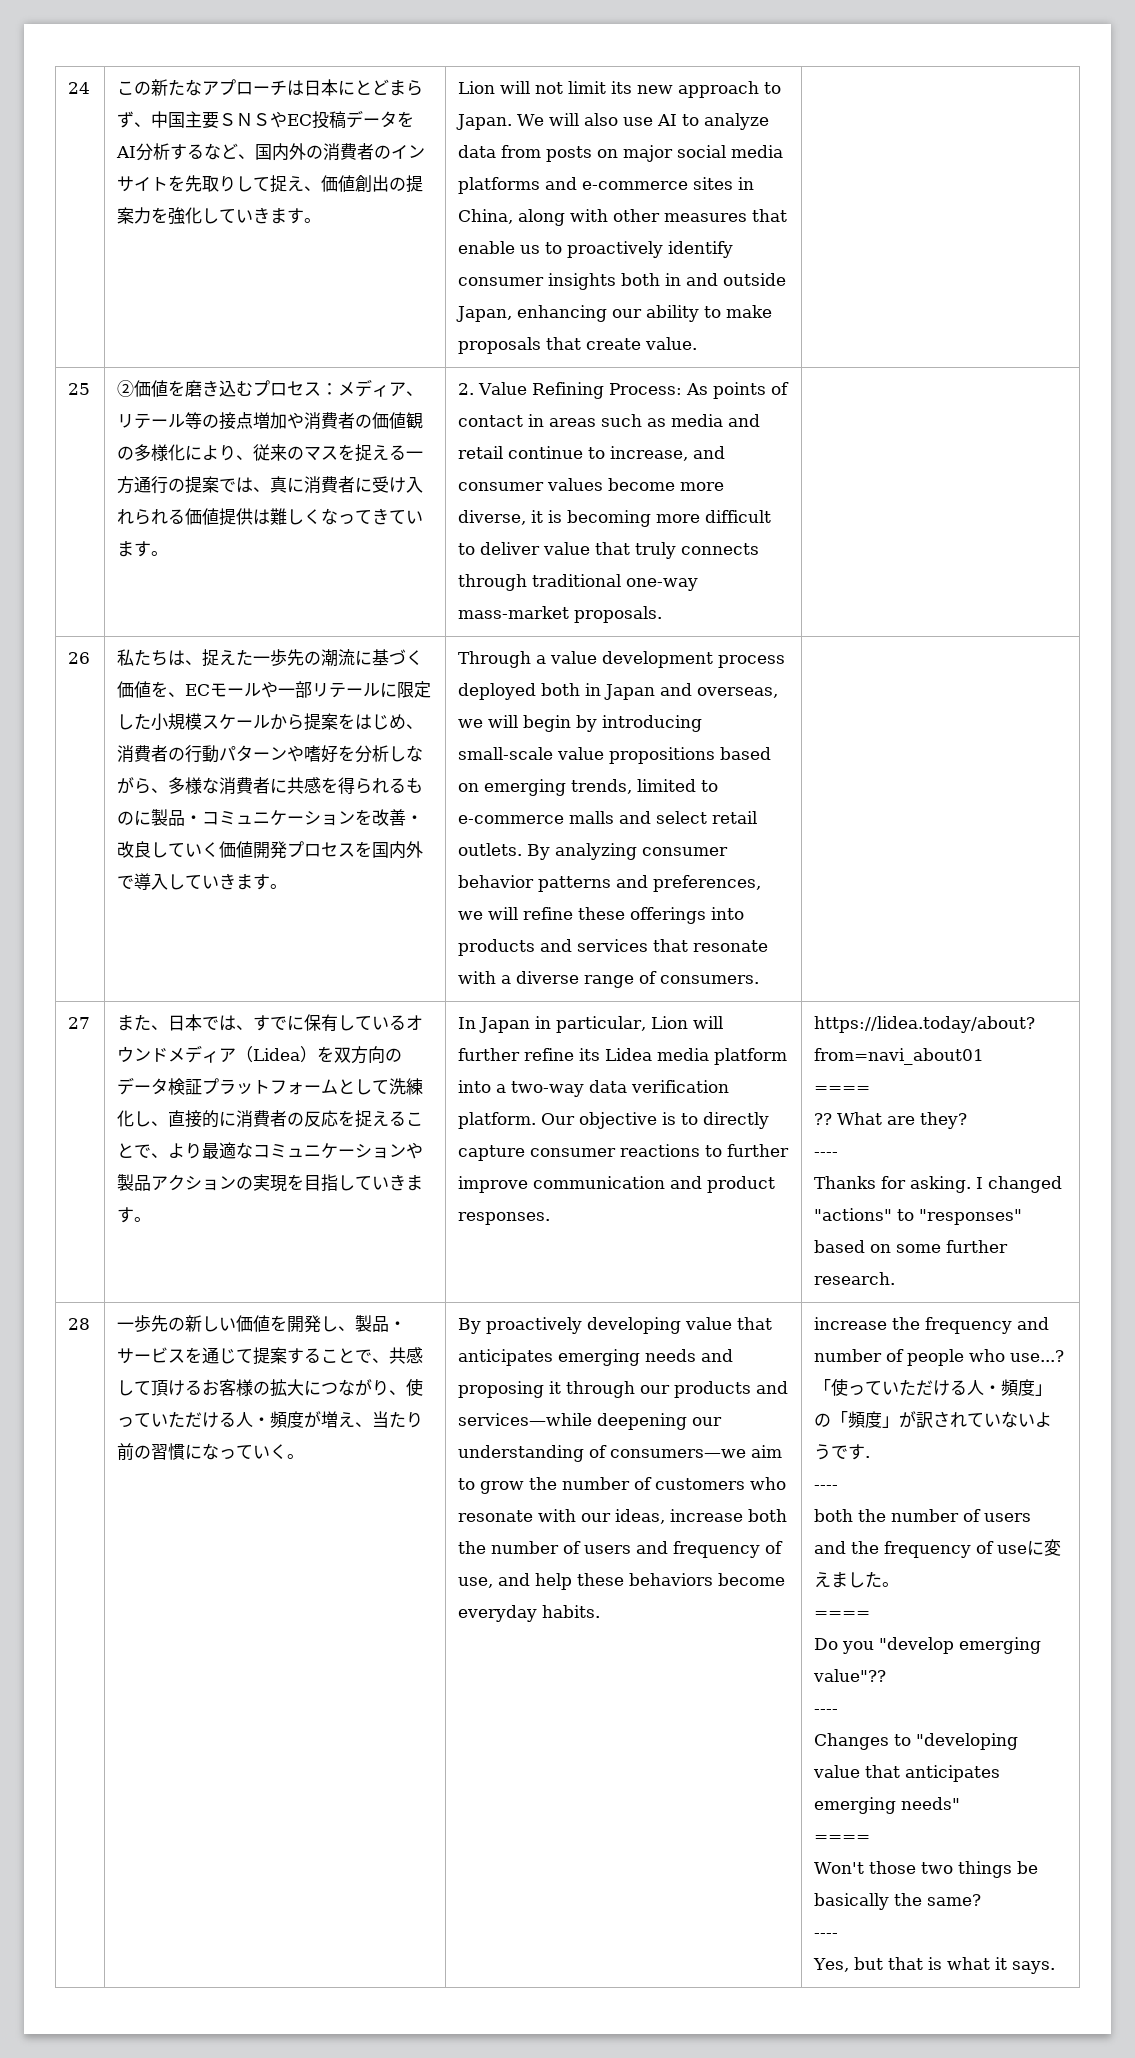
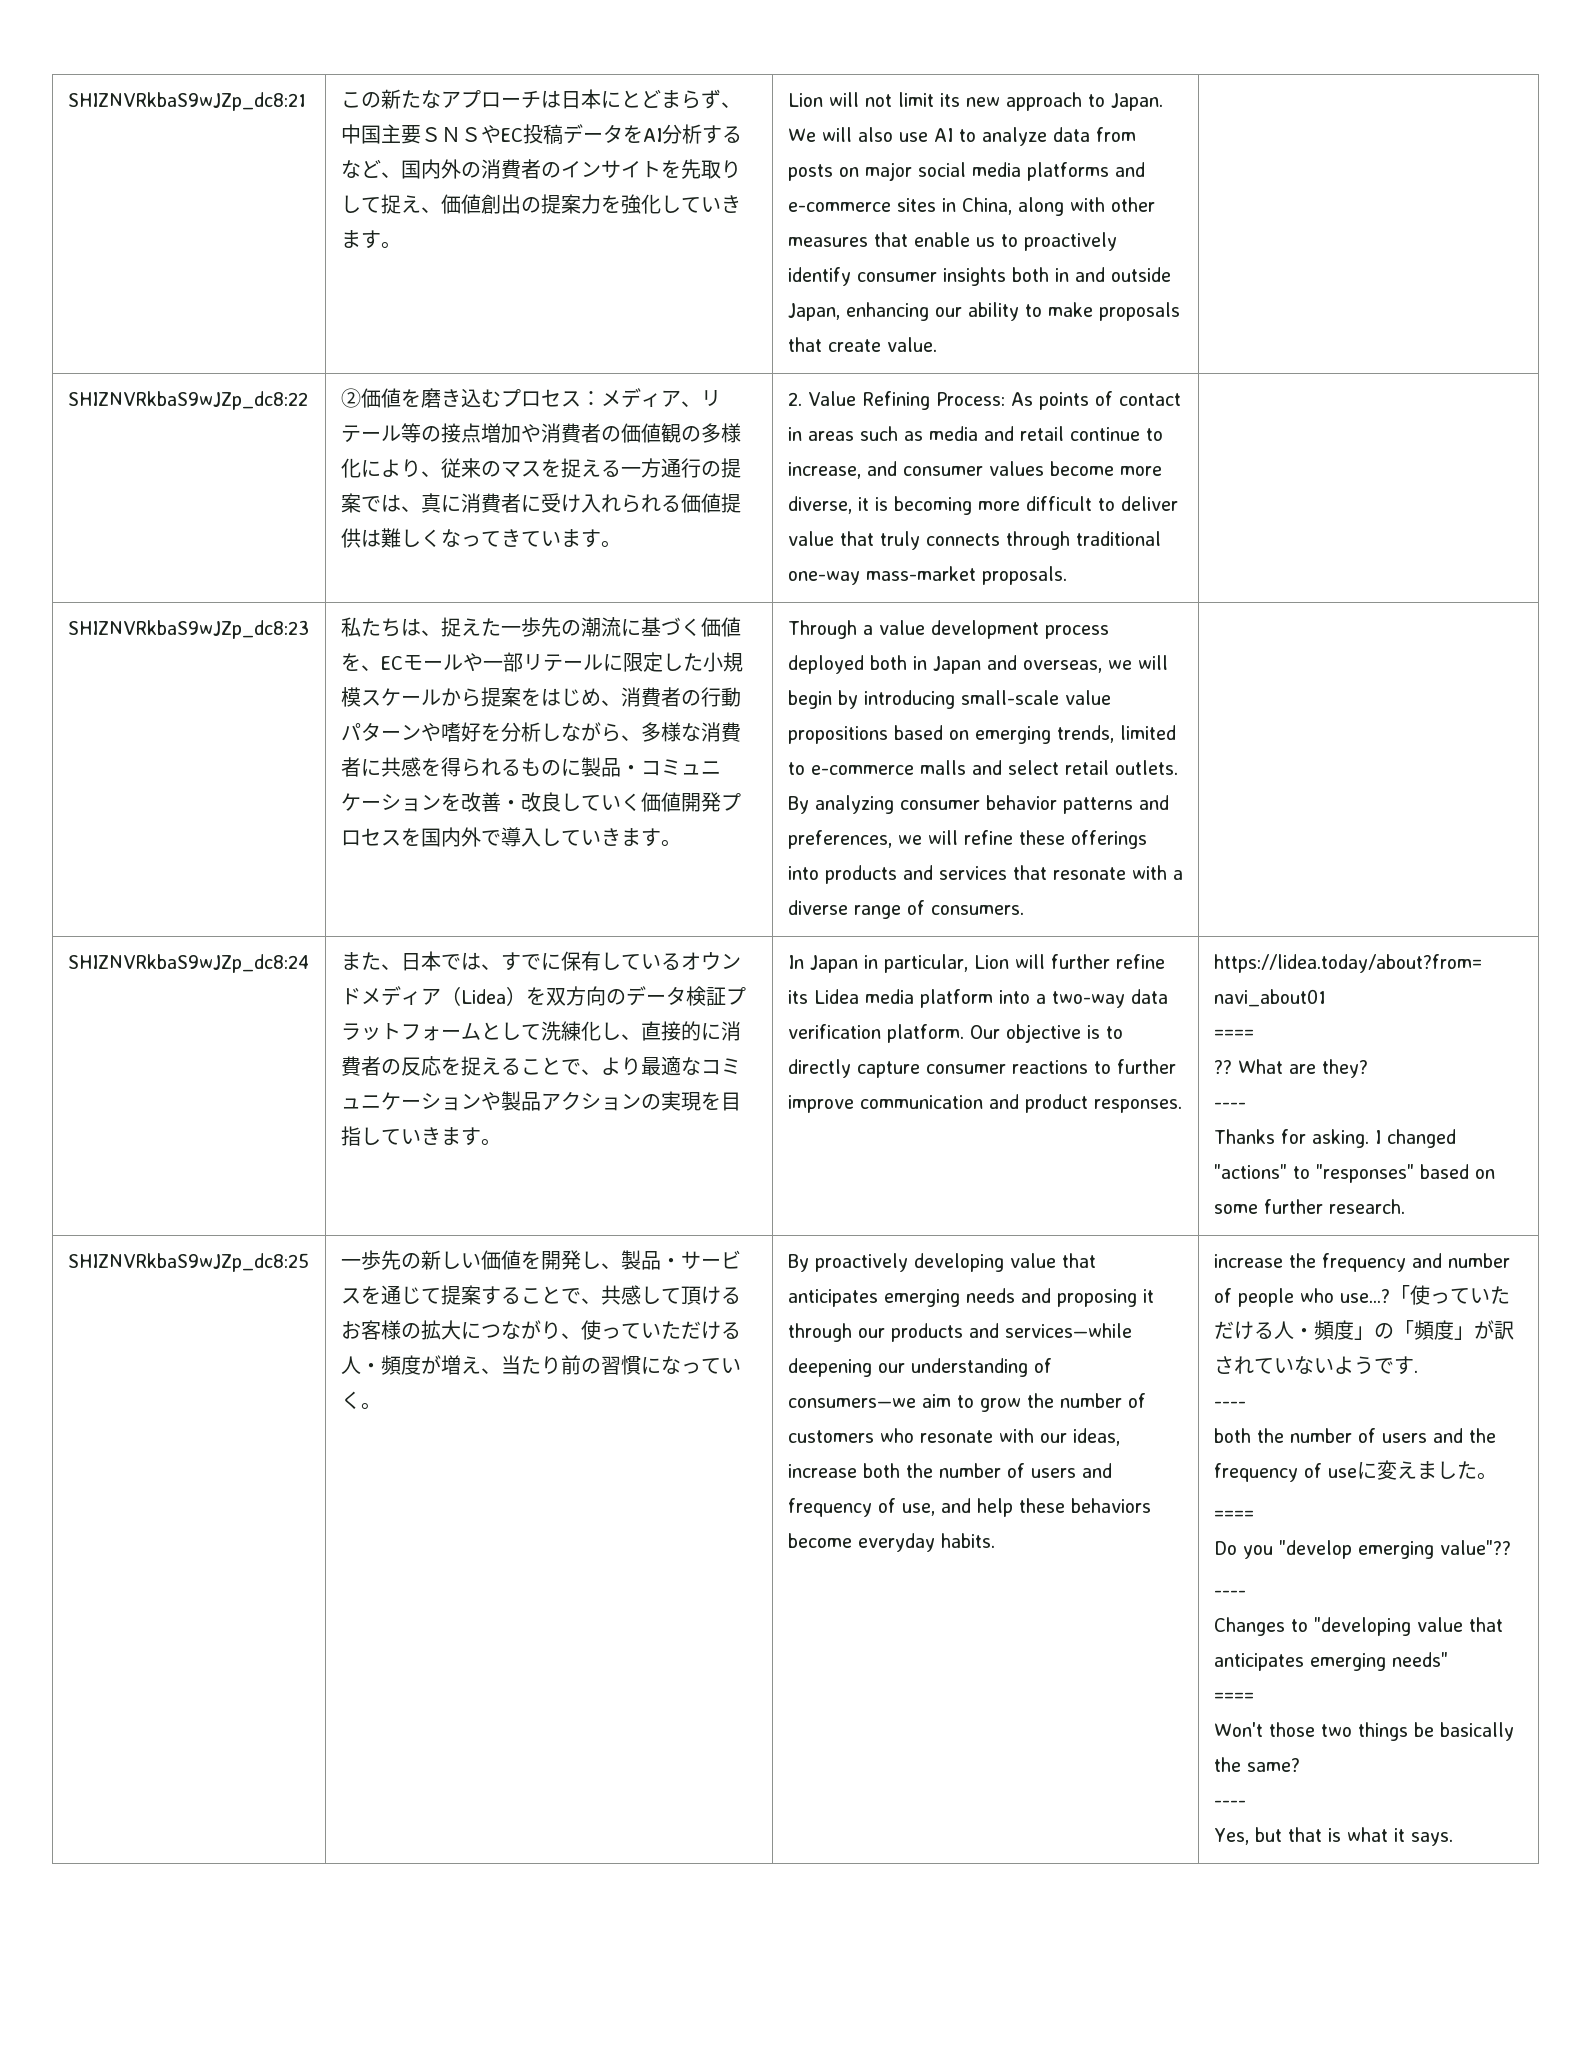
- 24
+ SHIZNVRkbaS9wJZp_dc8:21
- 25
+ SHIZNVRkbaS9wJZp_dc8:22
- 26
+ SHIZNVRkbaS9wJZp_dc8:23
- 27
+ SHIZNVRkbaS9wJZp_dc8:24
- 28
+ SHIZNVRkbaS9wJZp_dc8:25

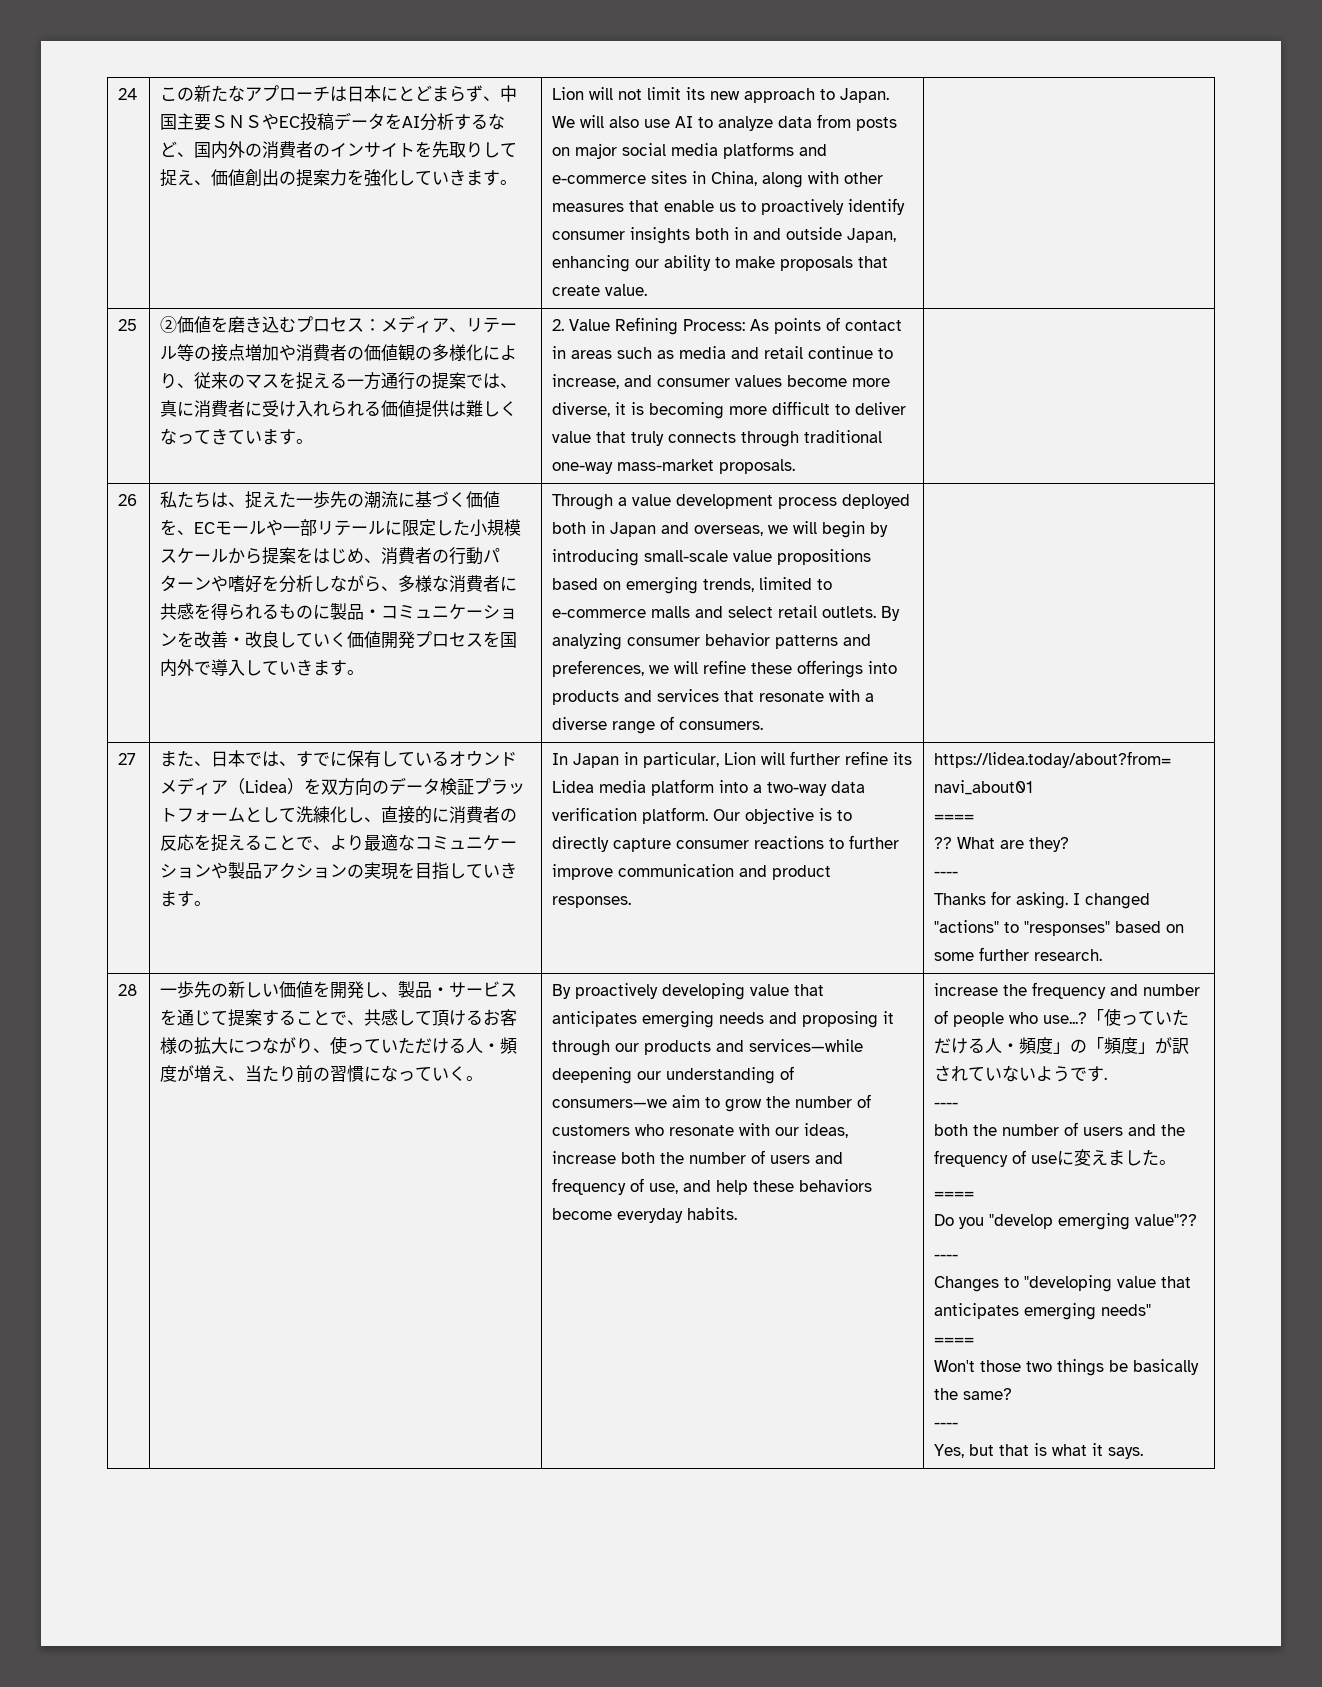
- SHIZNVRkbaS9wJZp_dc8:21
+ 24
- SHIZNVRkbaS9wJZp_dc8:22
+ 25
- SHIZNVRkbaS9wJZp_dc8:23
+ 26
- SHIZNVRkbaS9wJZp_dc8:24
+ 27
- SHIZNVRkbaS9wJZp_dc8:25
+ 28

